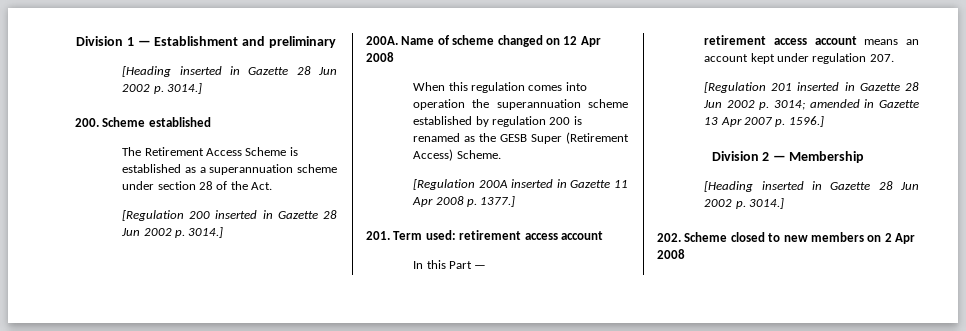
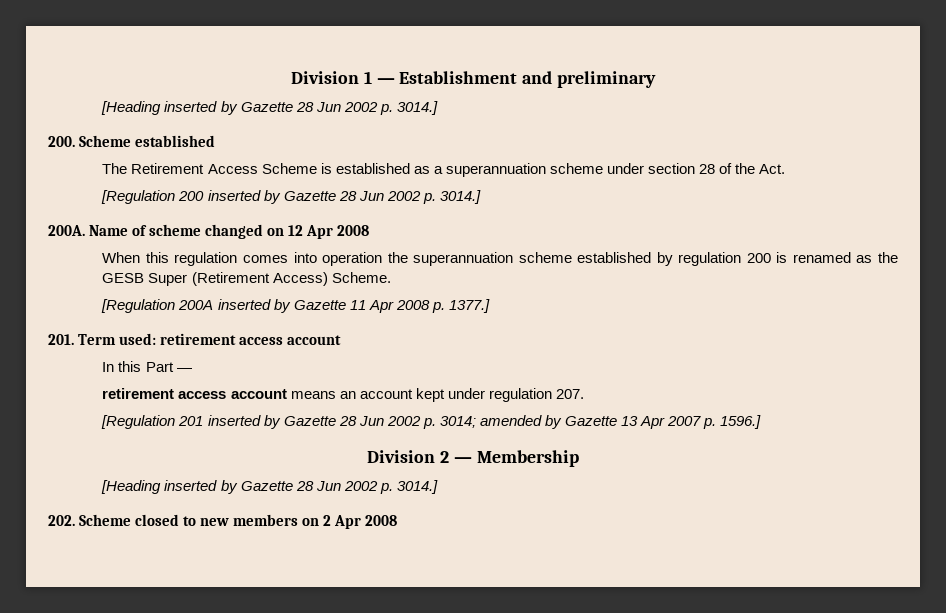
  Division 1 — Establishment and preliminary
- [Heading inserted in Gazette 28 Jun 2002 p. 3014.]
+ [Heading inserted by Gazette 28 Jun 2002 p. 3014.]
- [Regulation 200 inserted in Gazette 28 Jun 2002 p. 3014.]
+ [Regulation 200 inserted by Gazette 28 Jun 2002 p. 3014.]
- [Regulation 200A inserted in Gazette 11 Apr 2008 p. 1377.]
+ [Regulation 200A inserted by Gazette 11 Apr 2008 p. 1377.]
- [Regulation 201 inserted in Gazette 28 Jun 2002 p. 3014; amended in Gazette 13 Apr 2007 p. 1596.]
+ [Regulation 201 inserted by Gazette 28 Jun 2002 p. 3014; amended by Gazette 13 Apr 2007 p. 1596.]
  Division 2 — Membership
- [Heading inserted in Gazette 28 Jun 2002 p. 3014.]
+ [Heading inserted by Gazette 28 Jun 2002 p. 3014.]

